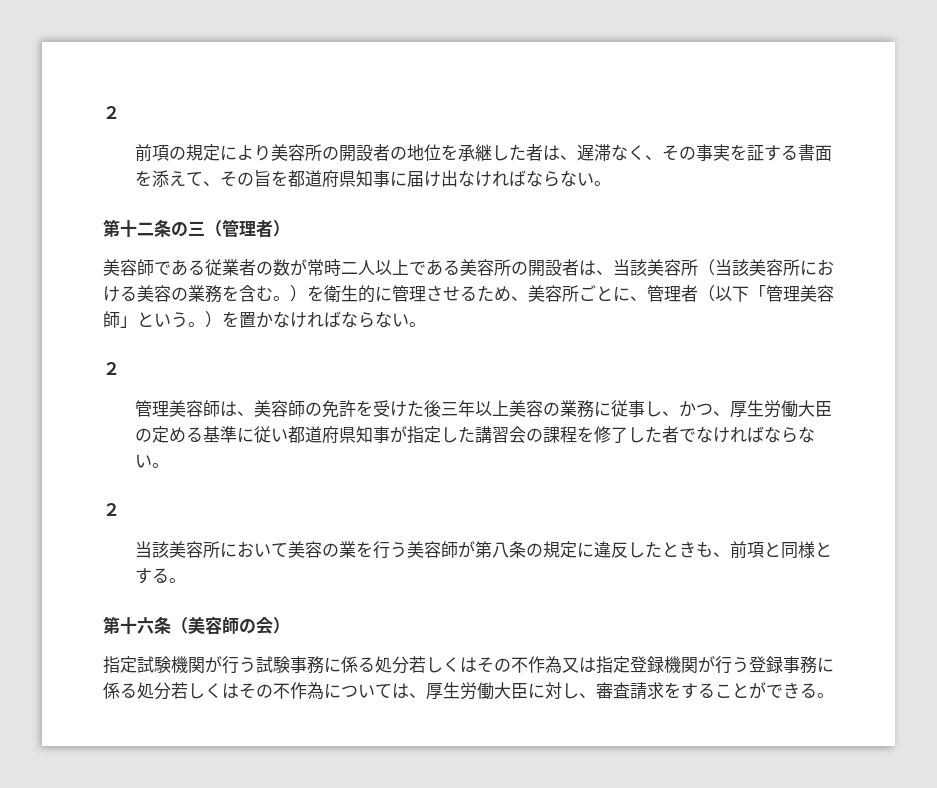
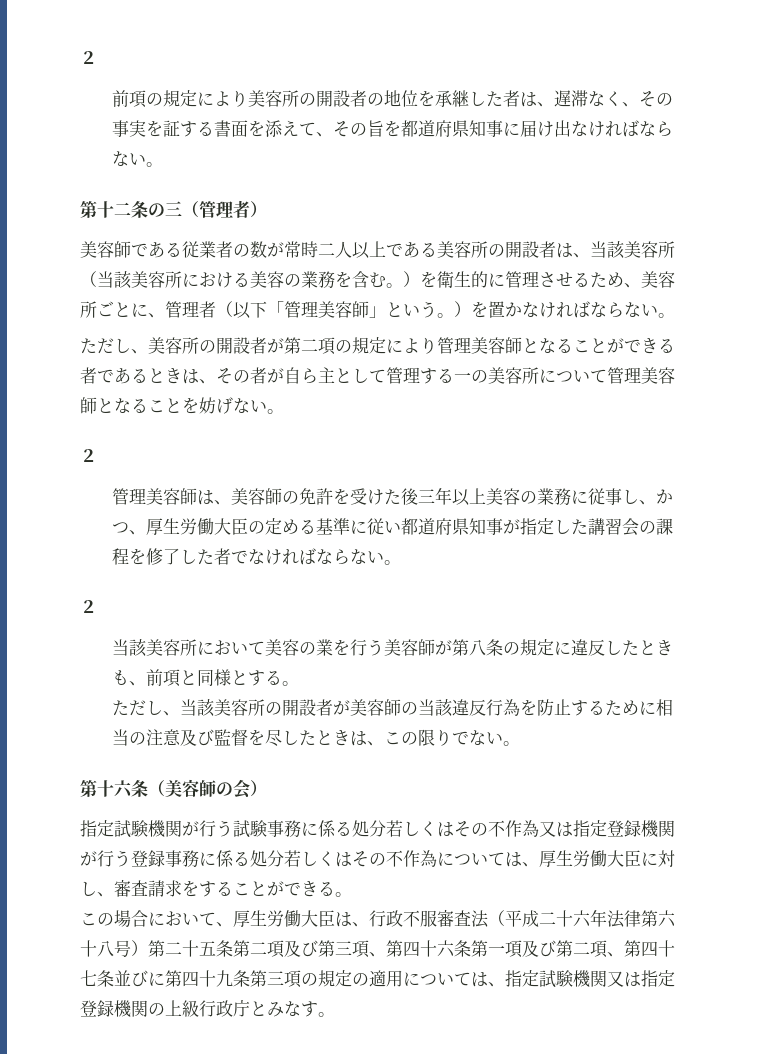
+ ただし、美容所の開設者が第二項の規定により管理美容師となることができる者であるときは、その者が自ら主として管理する一の美容所について管理美容師となることを妨げない。
+ ただし、当該美容所の開設者が美容師の当該違反行為を防止するために相当の注意及び監督を尽したときは、この限りでない。
+ この場合において、厚生労働大臣は、行政不服審査法（平成二十六年法律第六十八号）第二十五条第二項及び第三項、第四十六条第一項及び第二項、第四十七条並びに第四十九条第三項の規定の適用については、指定試験機関又は指定登録機関の上級行政庁とみなす。

